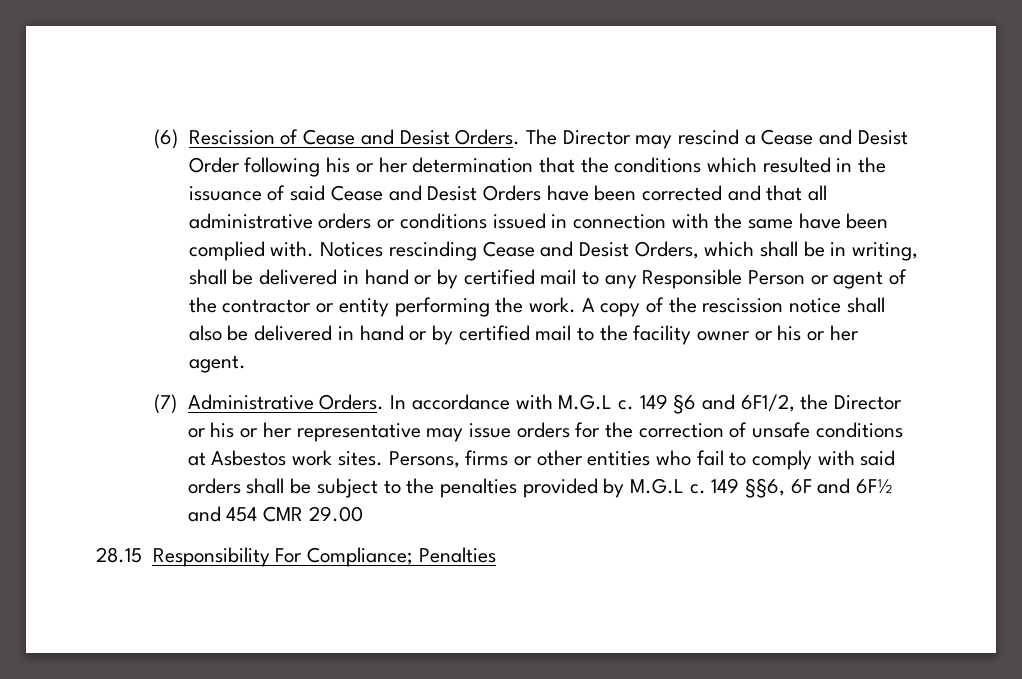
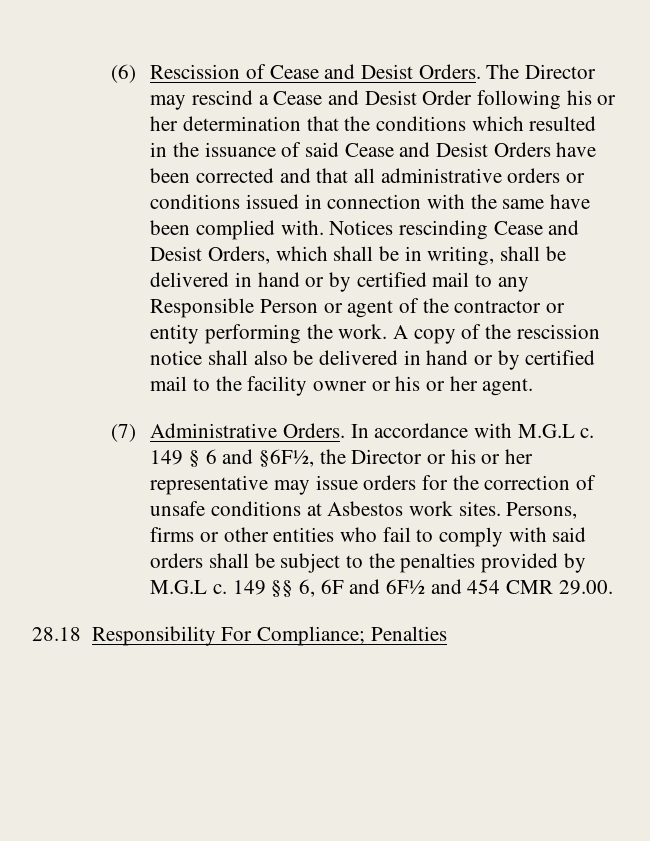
- 149 §6 and 6F1/2, the Director or his or her representative may issue orders for the correction of unsafe conditions at Asbestos work sites.
+ 149 § 6 and §6F½, the Director or his or her representative may issue orders for the correction of unsafe conditions at Asbestos work sites.
- 149 §§6, 6F and 6F½ and 454 CMR 29.00
- 28.15 Responsibility For Compliance; Penalties
+ 149 §§ 6, 6F and 6F½ and 454 CMR 29.00.
+ 28.18 Responsibility For Compliance; Penalties

